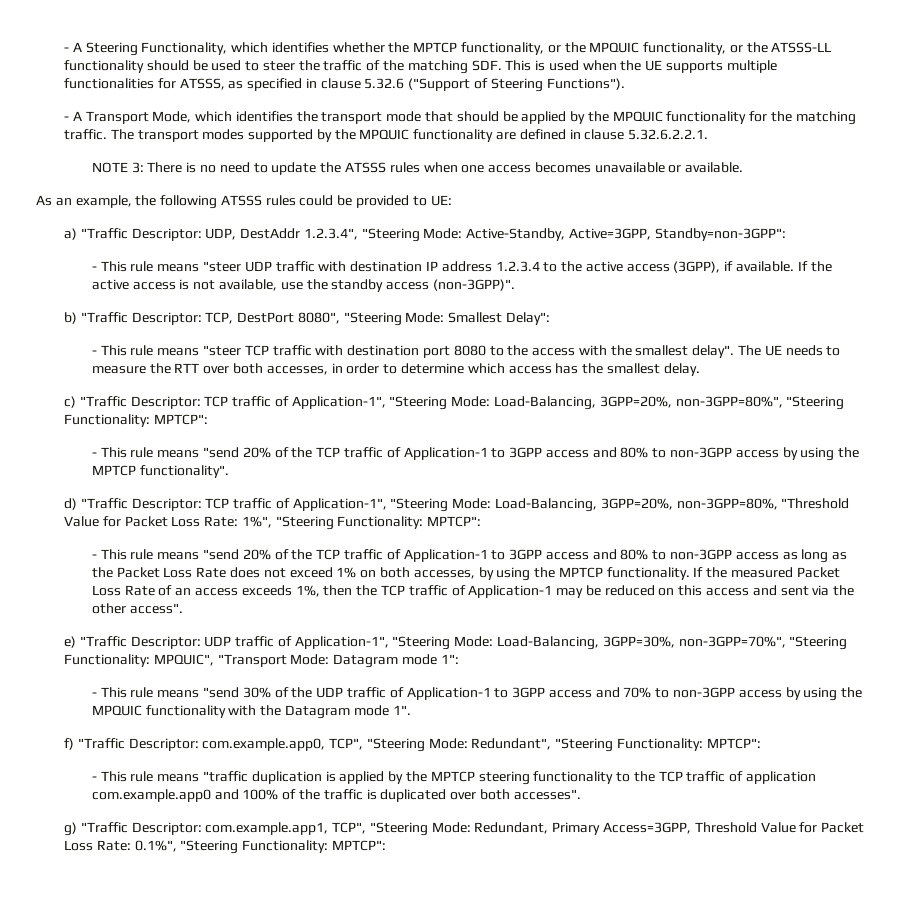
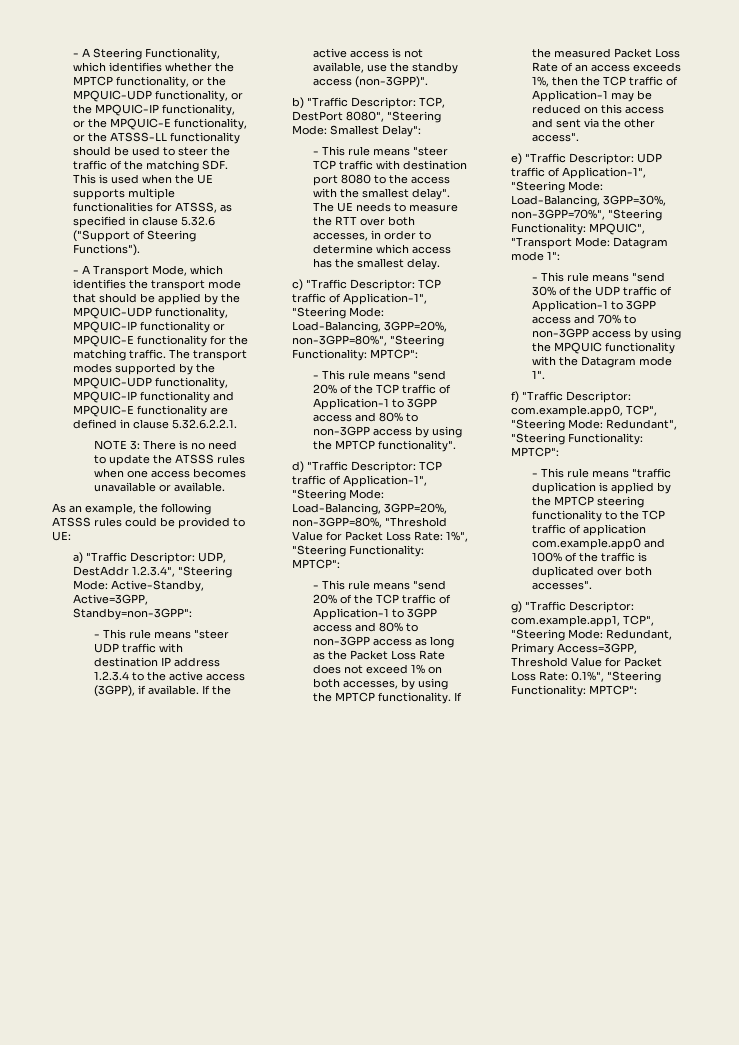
- - A Steering Functionality, which identifies whether the MPTCP functionality, or the MPQUIC functionality, or the ATSSS-LL functionality should be used to steer the traffic of the matching SDF. This is used when the UE supports multiple functionalities for ATSSS, as specified in clause 5.32.6 ("Support of Steering Functions").
+ - A Steering Functionality, which identifies whether the MPTCP functionality, or the MPQUIC-UDP functionality, or the MPQUIC-IP functionality, or the MPQUIC-E functionality, or the ATSSS-LL functionality should be used to steer the traffic of the matching SDF. This is used when the UE supports multiple functionalities for ATSSS, as specified in clause 5.32.6 ("Support of Steering Functions").
- - A Transport Mode, which identifies the transport mode that should be applied by the MPQUIC functionality for the matching traffic.
+ - A Transport Mode, which identifies the transport mode that should be applied by the MPQUIC-UDP functionality, MPQUIC-IP functionality or MPQUIC-E functionality for the matching traffic.
- The transport modes supported by the MPQUIC functionality are defined in clause 5.32.6.2.2.1.
+ The transport modes supported by the MPQUIC-UDP functionality, MPQUIC-IP functionality and MPQUIC-E functionality are defined in clause 5.32.6.2.2.1.

